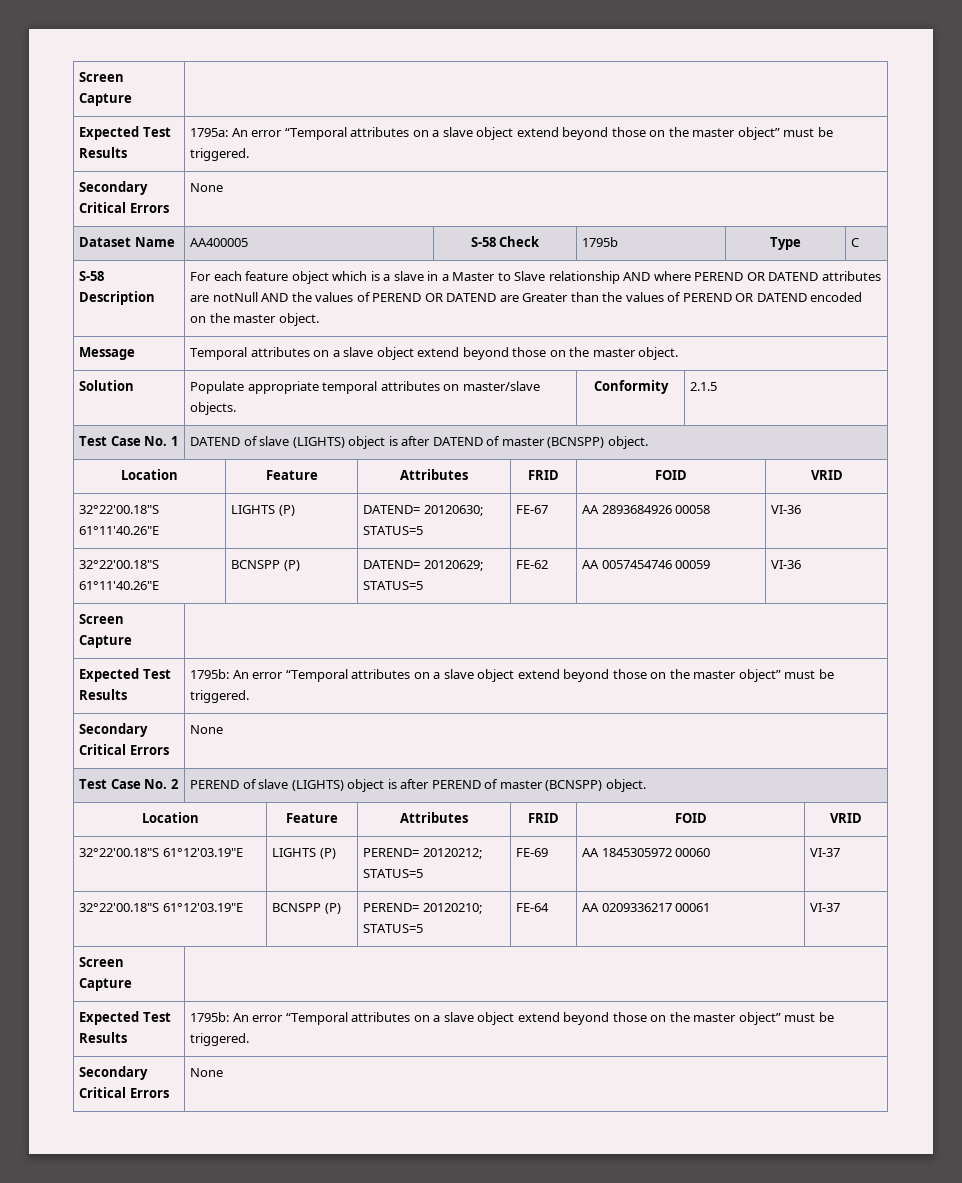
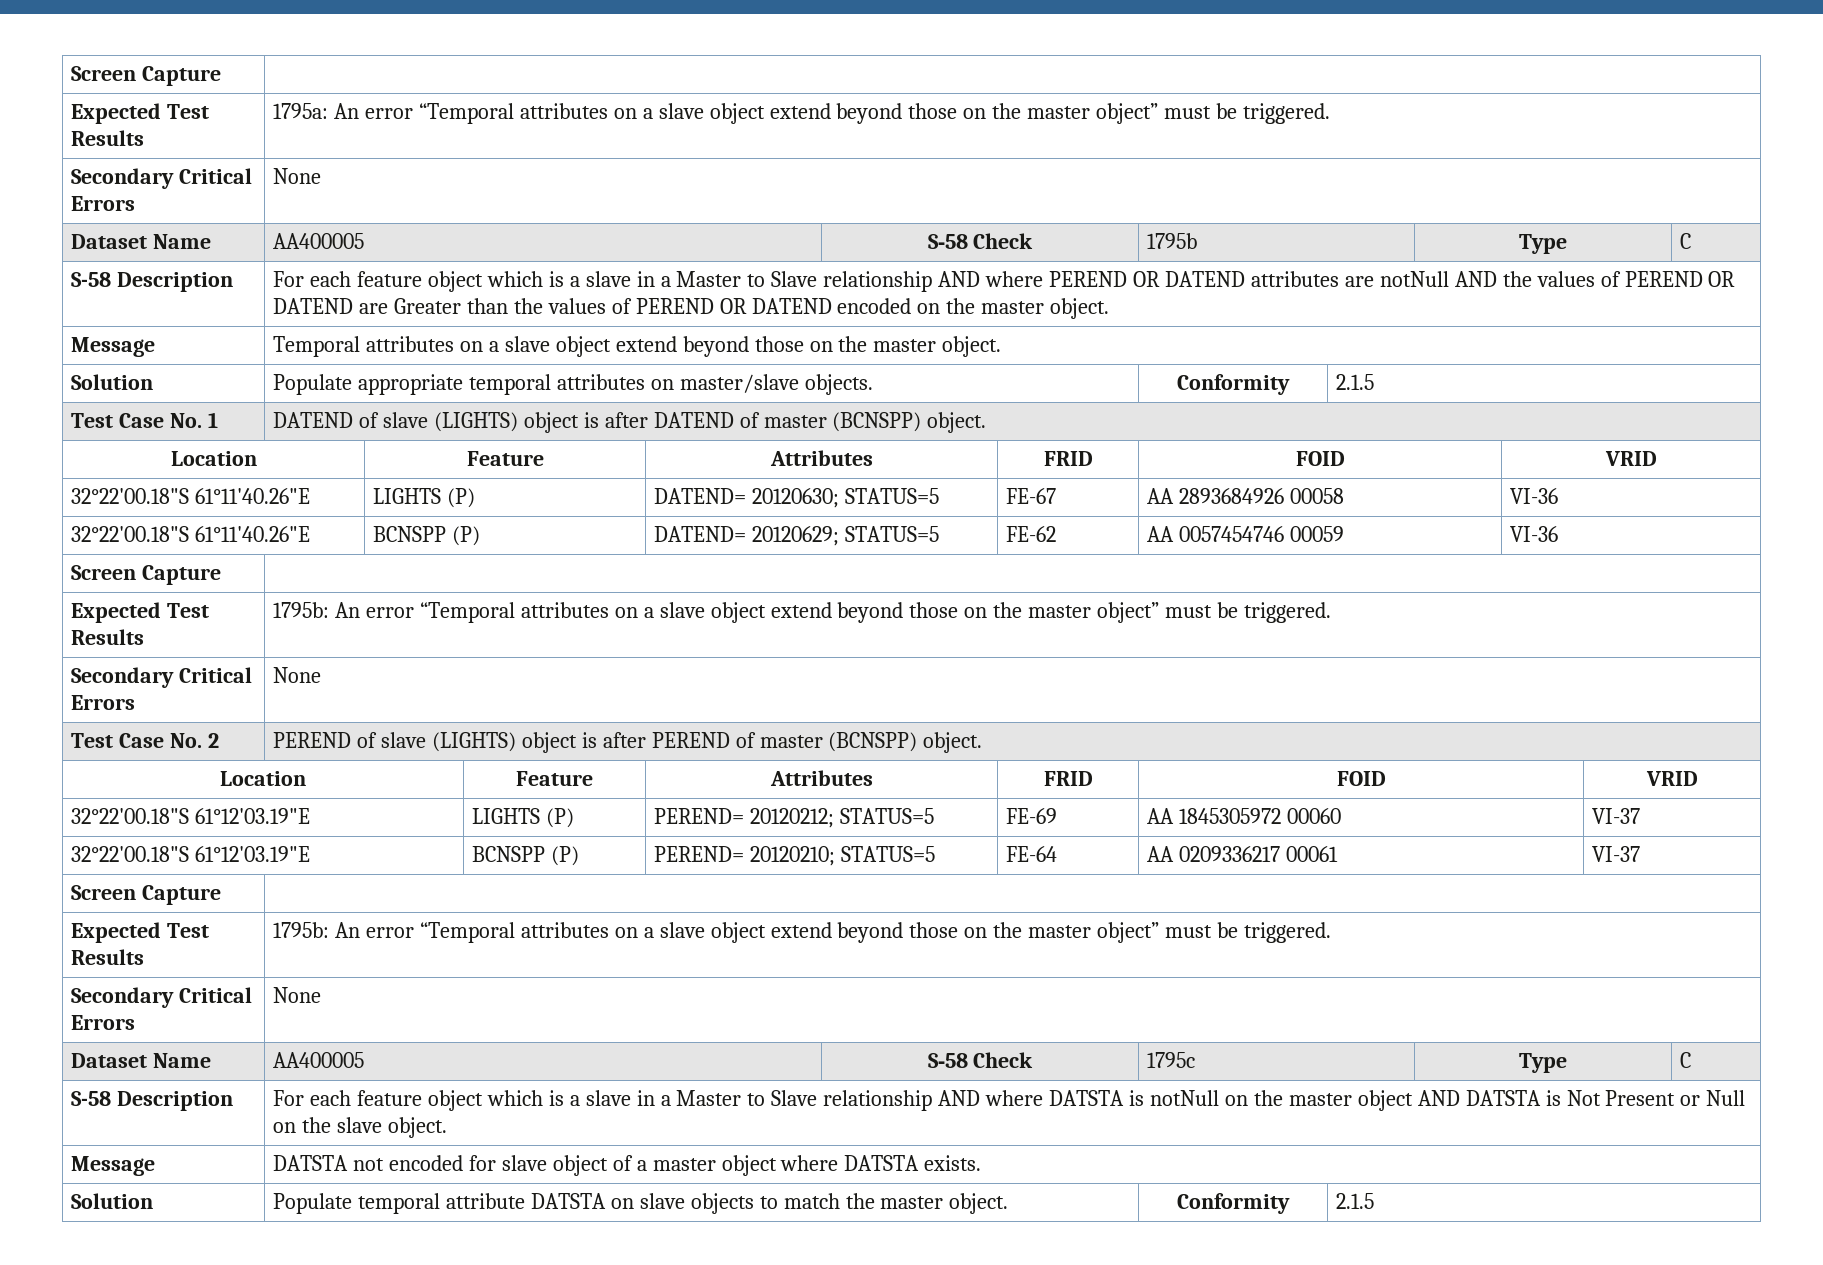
+ Dataset Name | AA400005 | S‐58 Check | 1795c | Type | C
+ S-58 Description | For each feature object which is a slave in a Master to Slave relationship AND where DATSTA is notNull on the master object AND DATSTA is Not Present or Null on the slave object.
+ Message | DATSTA not encoded for slave object of a master object where DATSTA exists.
+ Solution | Populate temporal attribute DATSTA on slave objects to match the master object. | Conformity | 2.1.5

